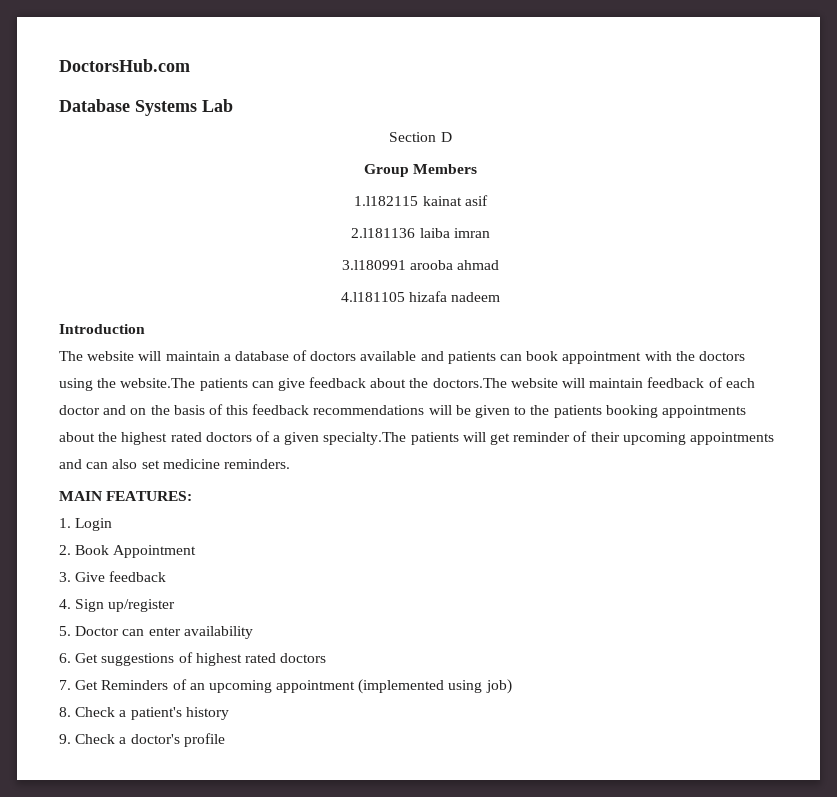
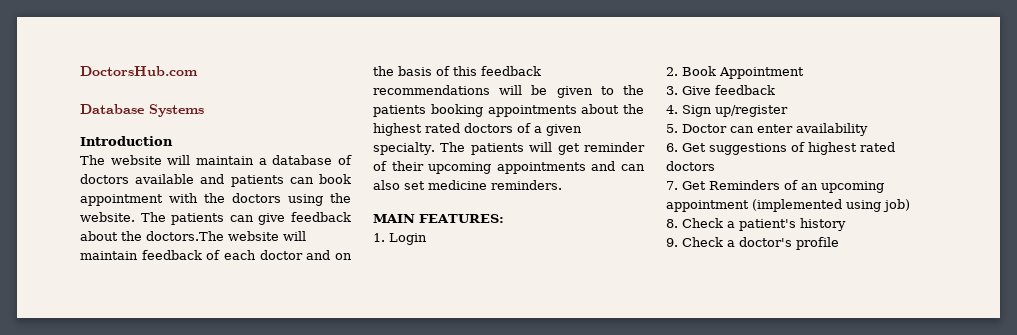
- Database Systems Lab
- Section D
- Group Members
- 1.l182115 kainat asif
- 2.l181136 laiba imran
- 3.l180991 arooba ahmad
- 4.l181105 hizafa nadeem
+ Database Systems
- The website will maintain a database of doctors available and patients can book appointment with the doctors using the website.The patients can give feedback about the doctors.The website will maintain feedback of each doctor and on the basis of this feedback recommendations will be given to the patients booking appointments about the highest rated doctors of a given specialty.The patients will get reminder of their upcoming appointments and can also set medicine reminders.
+ The website will maintain a database of doctors available and patients can book appointment with the doctors using the website. The patients can give feedback about the doctors.The website will maintain feedback of each doctor and on the basis of this feedback recommendations will be given to the patients booking appointments about the highest rated doctors of a given specialty. The patients will get reminder of their upcoming appointments and can also set medicine reminders.

